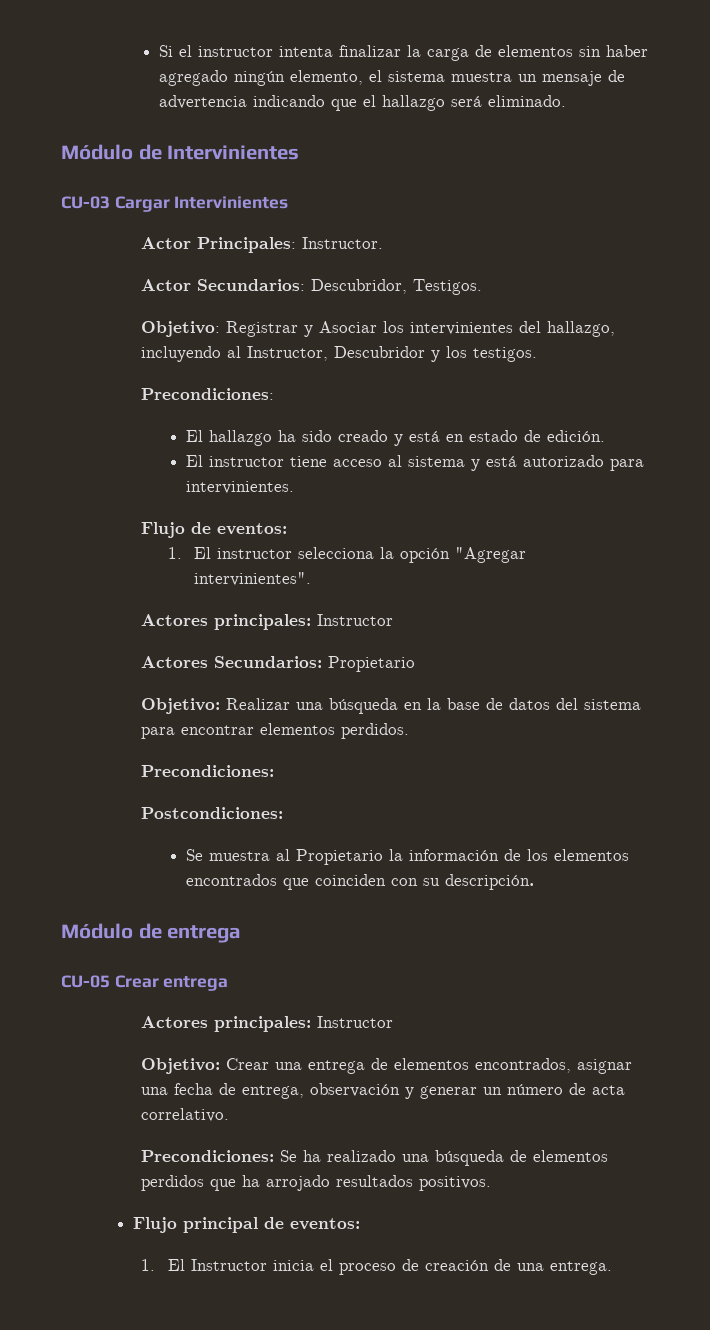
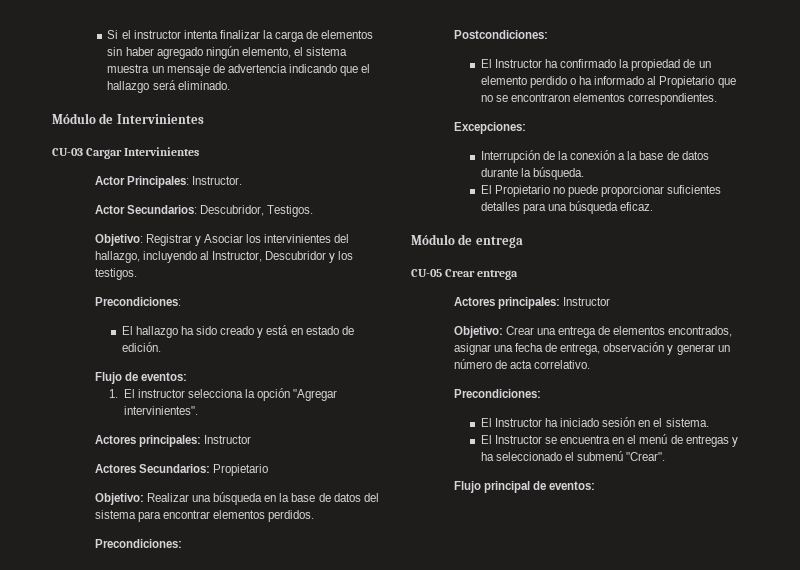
- El instructor tiene acceso al sistema y está autorizado para intervinientes.
- Se muestra al Propietario la información de los elementos encontrados que coinciden con su descripción.
+ El Instructor ha confirmado la propiedad de un elemento perdido o ha informado al Propietario que no se encontraron elementos correspondientes.
+ Excepciones:
+ Interrupción de la conexión a la base de datos durante la búsqueda.
+ El Propietario no puede proporcionar suficientes detalles para una búsqueda eficaz.
  Objetivo: Crear una entrega de elementos encontrados, asignar una fecha de entrega, observación y generar un número de acta correlativo.
- Precondiciones: Se ha realizado una búsqueda de elementos perdidos que ha arrojado resultados positivos.
+ Precondiciones:
+ El Instructor ha iniciado sesión en el sistema.
+ El Instructor se encuentra en el menú de entregas y ha seleccionado el submenú "Crear".
  Flujo principal de eventos:
- 1. El Instructor inicia el proceso de creación de una entrega.

